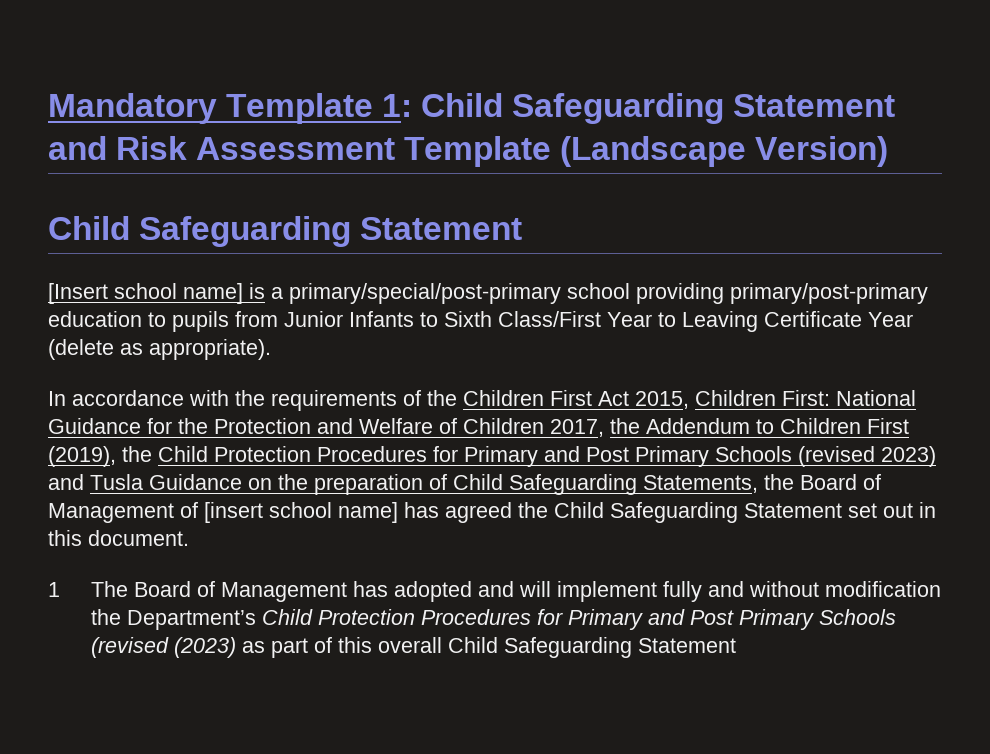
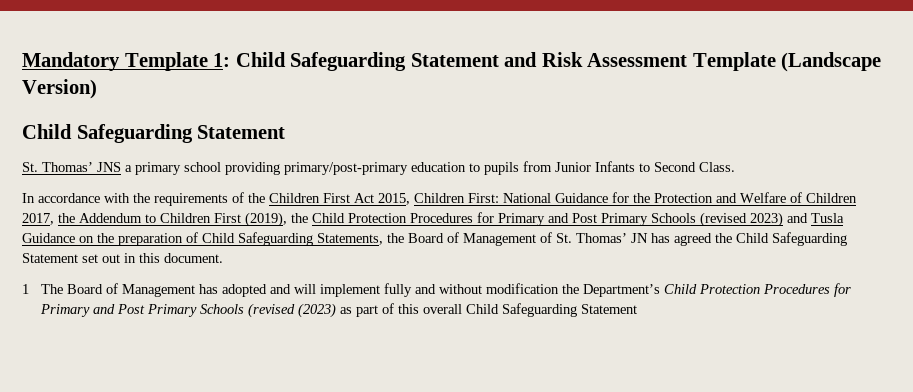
- [Insert school name] is a primary/special/post-primary school providing primary/post-primary education to pupils from Junior Infants to Sixth Class/First Year to Leaving Certificate Year (delete as appropriate).
+ St. Thomas’ JNS a primary school providing primary/post-primary education to pupils from Junior Infants to Second Class.
- National Guidance for the Protection and Welfare of Children 2017, the Addendum to Children First (2019), the Child Protection Procedures for Primary and Post Primary Schools (revised 2023) and Tusla Guidance on the preparation of Child Safeguarding Statements, the Board of Management of [insert school name] has agreed the Child Safeguarding Statement set out in this document.
+ National Guidance for the Protection and Welfare of Children 2017, the Addendum to Children First (2019), the Child Protection Procedures for Primary and Post Primary Schools (revised 2023) and Tusla Guidance on the preparation of Child Safeguarding Statements, the Board of Management of St. Thomas’ JN has agreed the Child Safeguarding Statement set out in this document.

